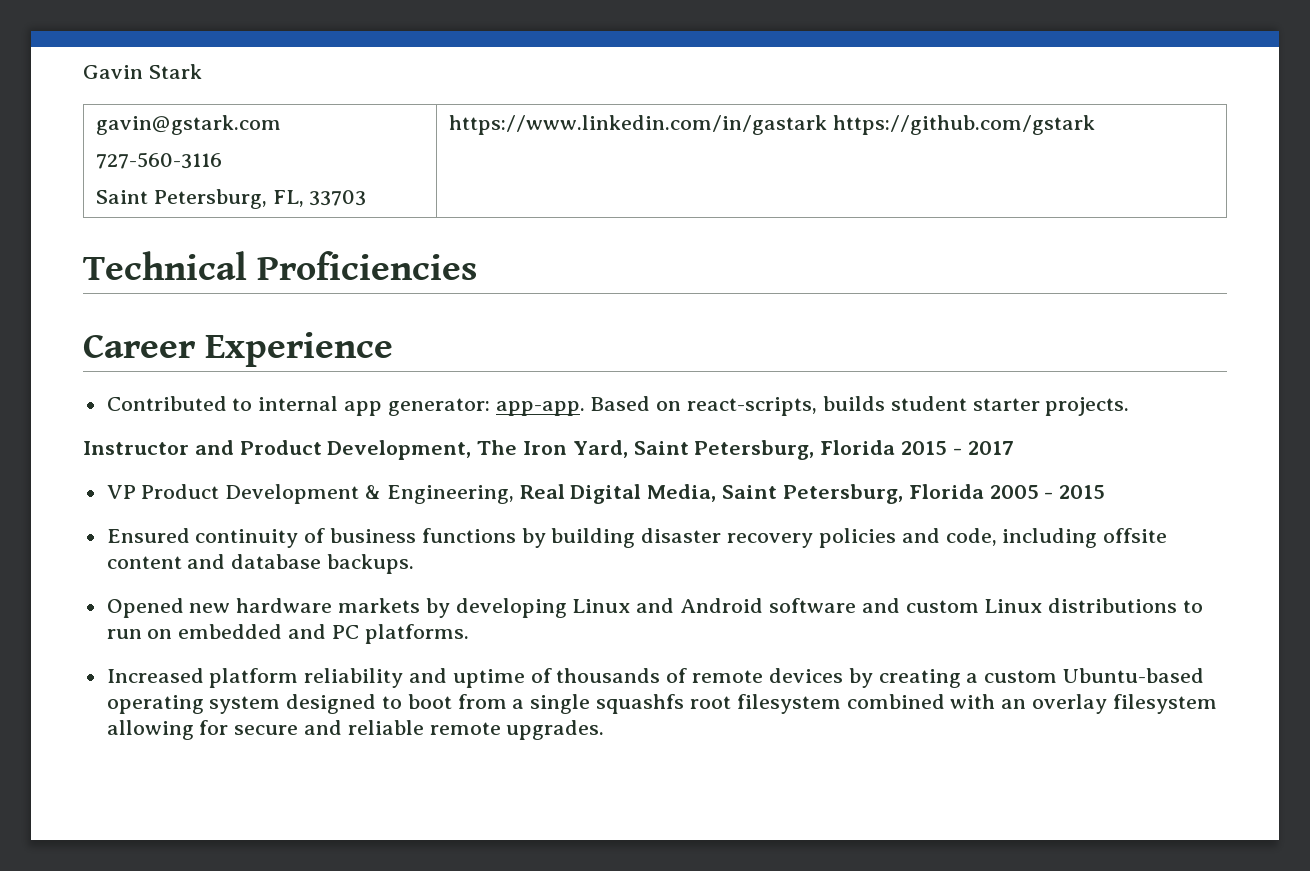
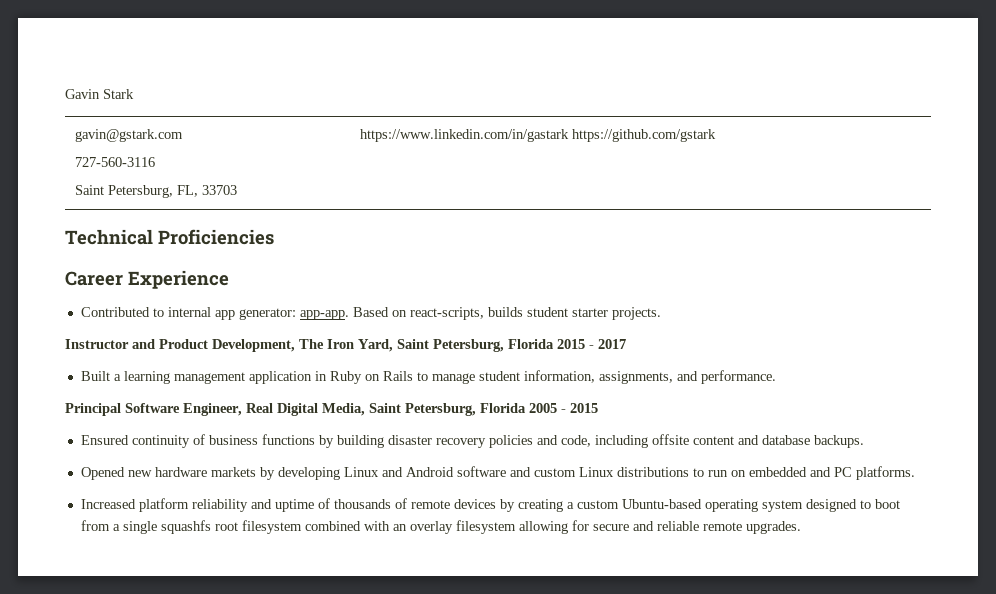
- VP Product Development & Engineering, Real Digital Media, Saint Petersburg, Florida 2005 - 2015
+ Built a learning management application in Ruby on Rails to manage student information, assignments, and performance.
+ Principal Software Engineer, Real Digital Media, Saint Petersburg, Florida 2005 - 2015

